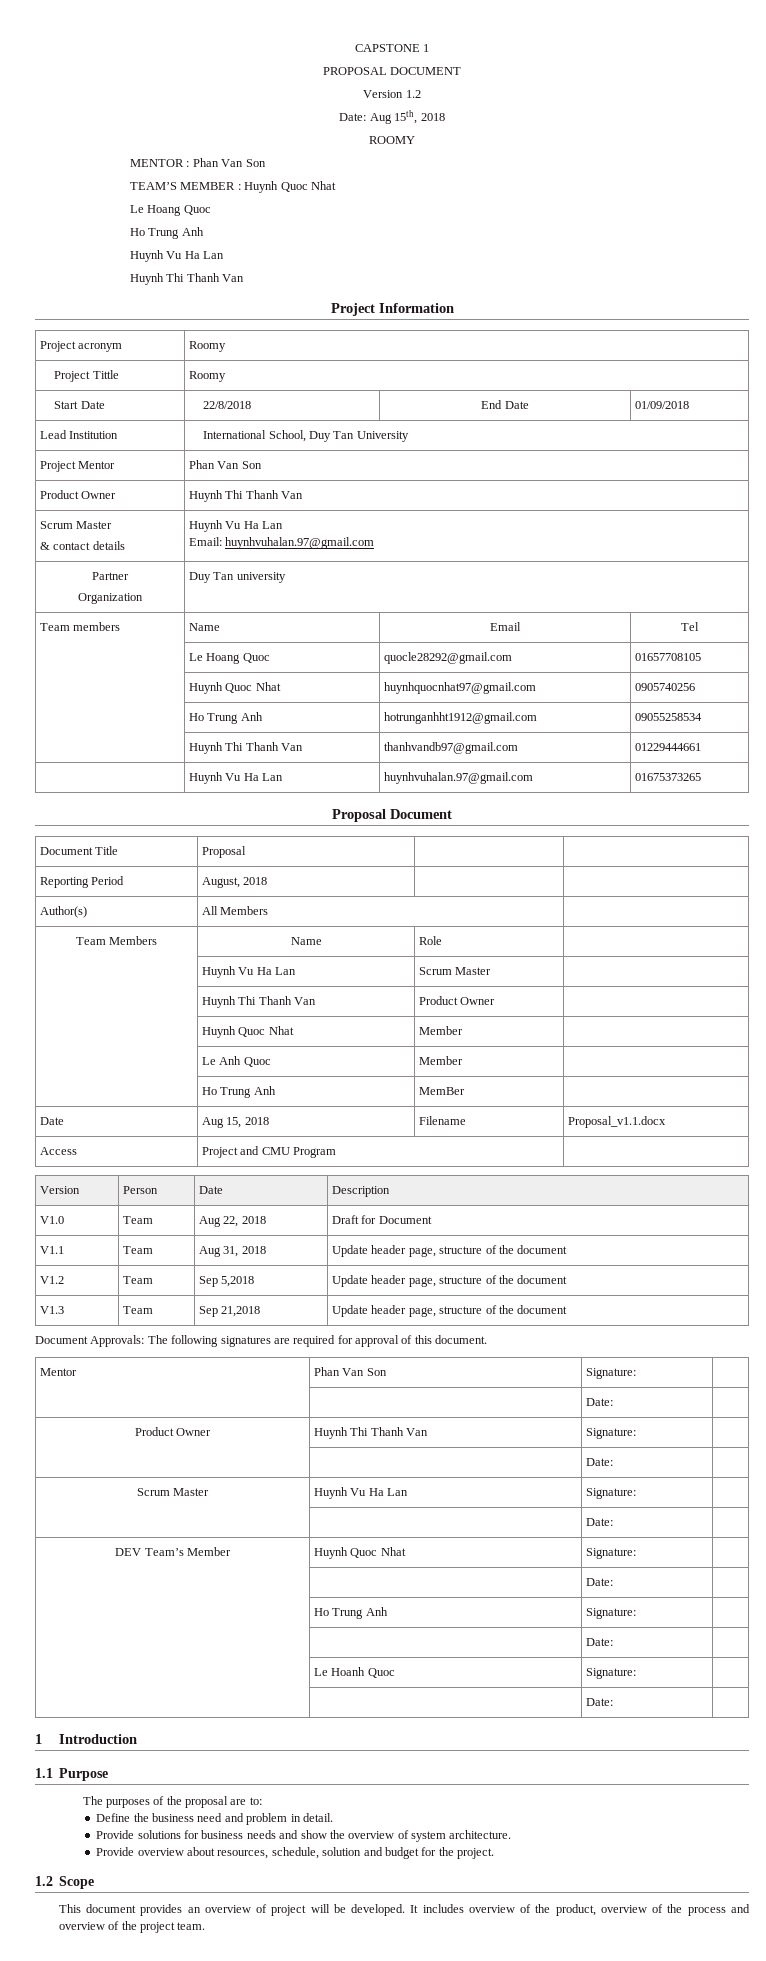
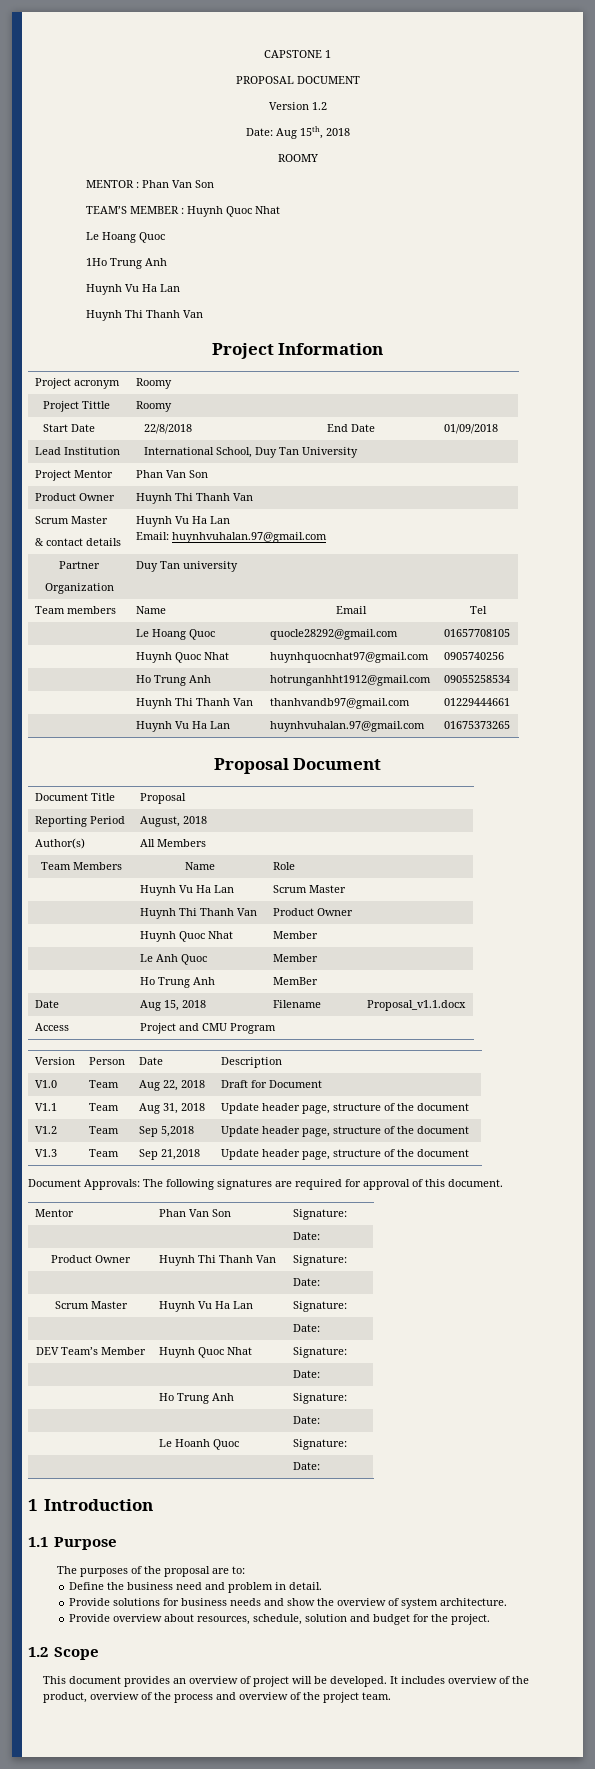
  TEAM’S MEMBER : Huynh Quoc Nhat
  Le Hoang Quoc
- Ho Trung Anh
+ 1Ho Trung Anh

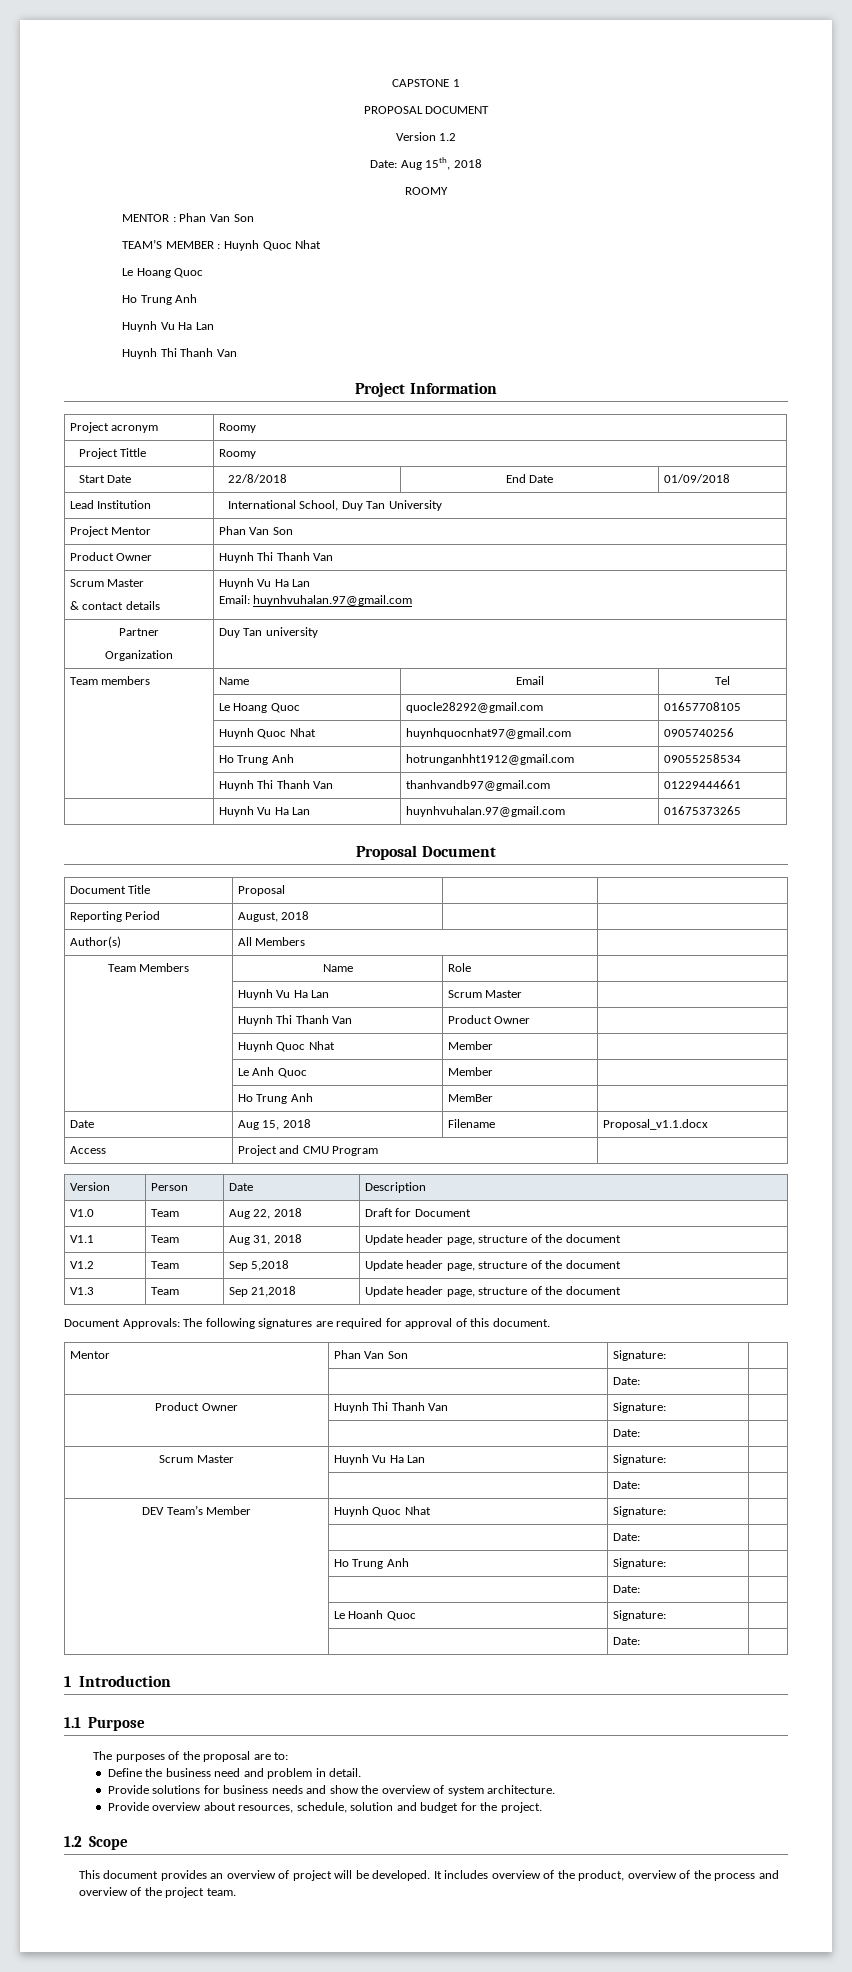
  TEAM’S MEMBER : Huynh Quoc Nhat
  Le Hoang Quoc
- 1Ho Trung Anh
+ Ho Trung Anh

